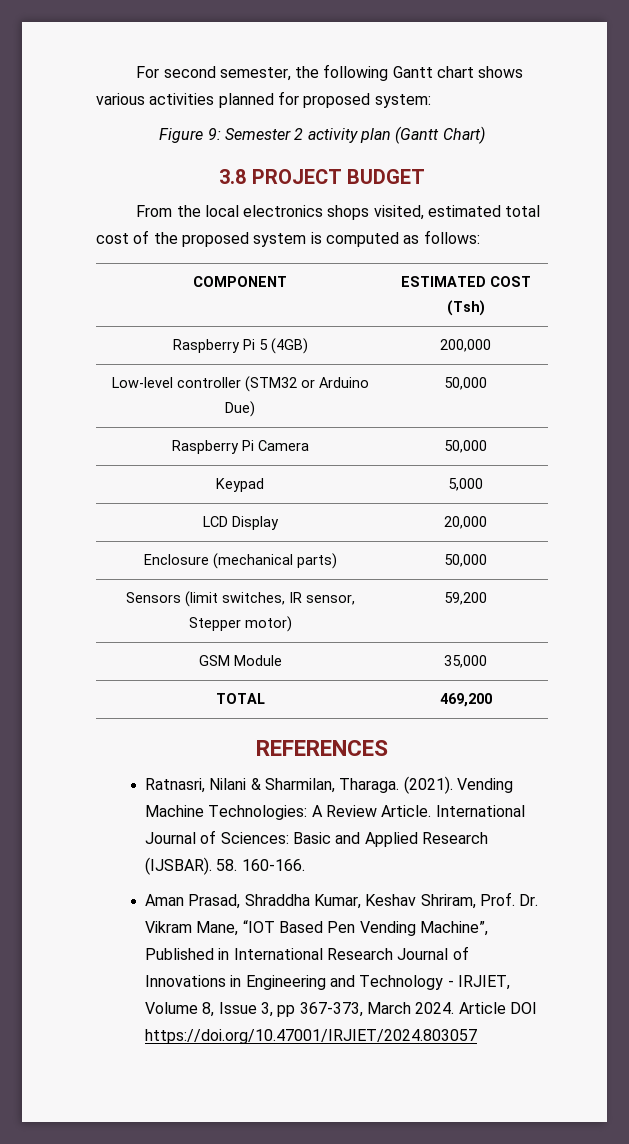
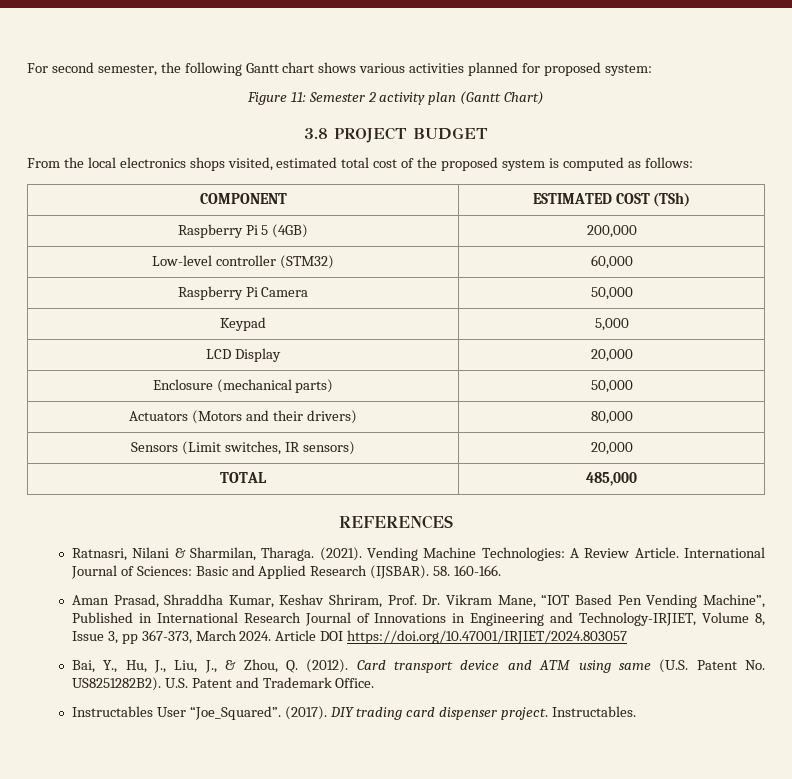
- Figure 9: Semester 2 activity plan (Gantt Chart)
+ Figure 11: Semester 2 activity plan (Gantt Chart)
- COMPONENT | ESTIMATED COST (Tsh)
+ COMPONENT | ESTIMATED COST (TSh)
- Low-level controller (STM32 or Arduino Due) | 50,000
+ Low-level controller (STM32) | 60,000
+ Actuators (Motors and their drivers) | 80,000
- Sensors (limit switches, IR sensor, Stepper motor) | 59,200
- GSM Module | 35,000
+ Sensors (Limit switches, IR sensors) | 20,000
- TOTAL | 469,200
+ TOTAL | 485,000
- Aman Prasad, Shraddha Kumar, Keshav Shriram, Prof. Dr. Vikram Mane, “IOT Based Pen Vending Machine”, Published in International Research Journal of Innovations in Engineering and Technology - IRJIET, Volume 8, Issue 3, pp 367-373, March 2024.
+ Aman Prasad, Shraddha Kumar, Keshav Shriram, Prof. Dr. Vikram Mane, “IOT Based Pen Vending Machine”, Published in International Research Journal of Innovations in Engineering and Technology-IRJIET, Volume 8, Issue 3, pp 367-373, March 2024.
+ Bai, Y., Hu, J., Liu, J., & Zhou, Q. (2012). Card transport device and ATM using same (U.S. Patent No. US8251282B2). U.S. Patent and Trademark Office.
+ Instructables User “Joe_Squared”. (2017). DIY trading card dispenser project. Instructables.

